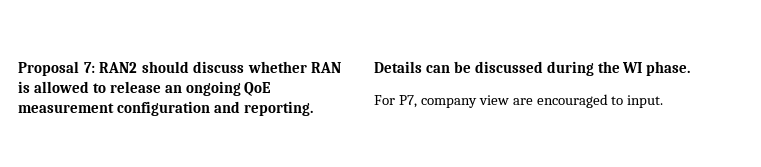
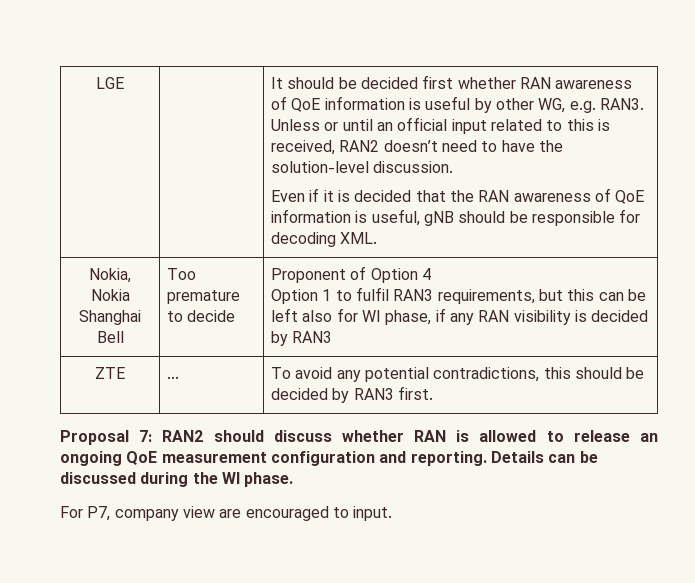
+ LGE | | It should be decided first whether RAN awareness of QoE information is useful by other WG, e.g. RAN3. Unless or until an official input related to this is received, RAN2 doesn’t need to have the solution-level discussion.
+ Even if it is decided that the RAN awareness of QoE information is useful, gNB should be responsible for decoding XML.
+ Nokia, Nokia Shanghai Bell | Too premature to decide | Proponent of Option 4
+ Option 1 to fulfil RAN3 requirements, but this can be left also for WI phase, if any RAN visibility is decided by RAN3
+ ZTE | ... | To avoid any potential contradictions, this should be decided by RAN3 first.

